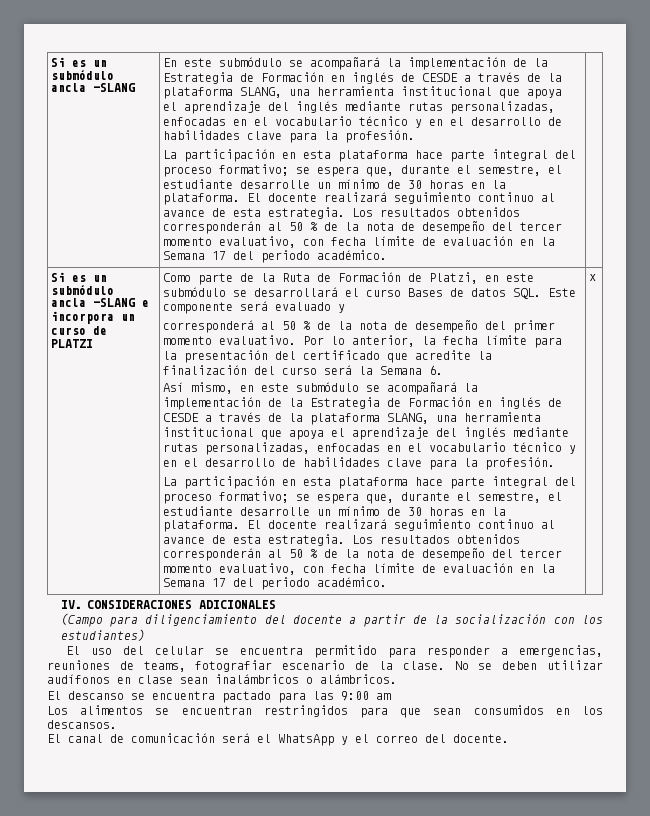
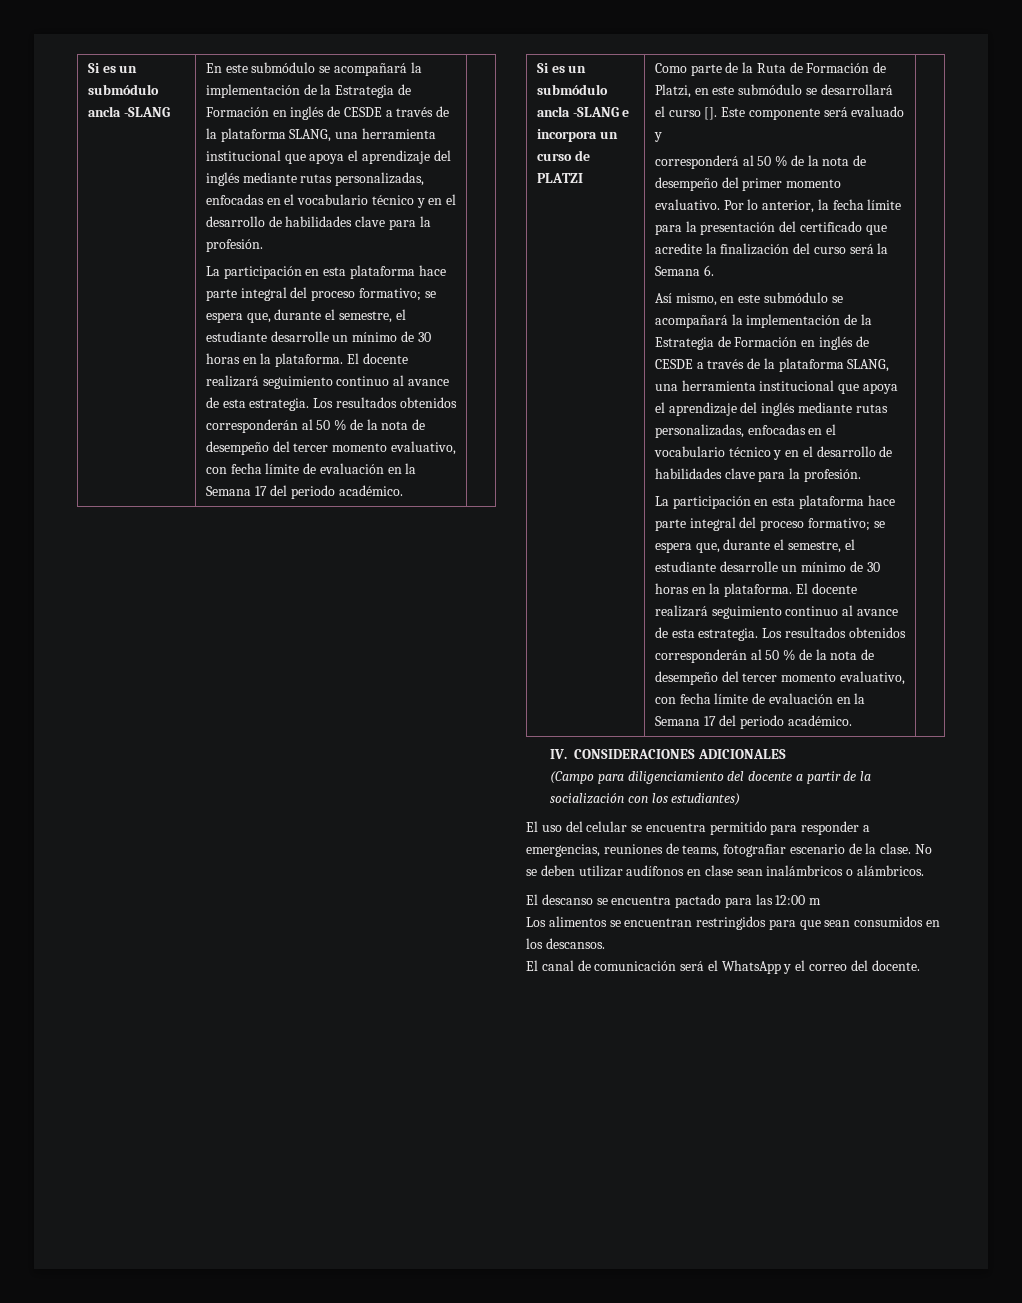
- Como parte de la Ruta de Formación de Platzi, en este submódulo se desarrollará el curso Bases de datos SQL. Este componente será evaluado y
+ Como parte de la Ruta de Formación de Platzi, en este submódulo se desarrollará el curso []. Este componente será evaluado y
- x
- El descanso se encuentra pactado para las 9:00 am
+ El descanso se encuentra pactado para las 12:00 m

